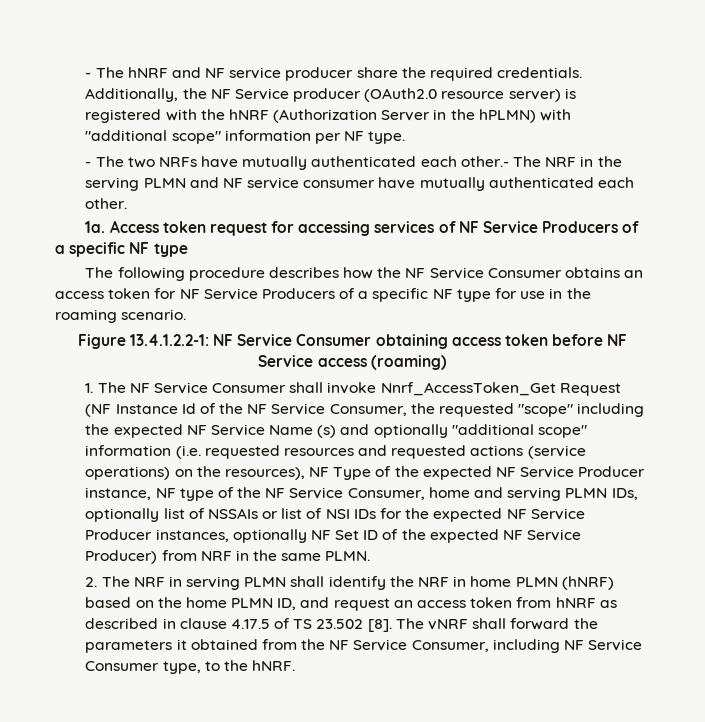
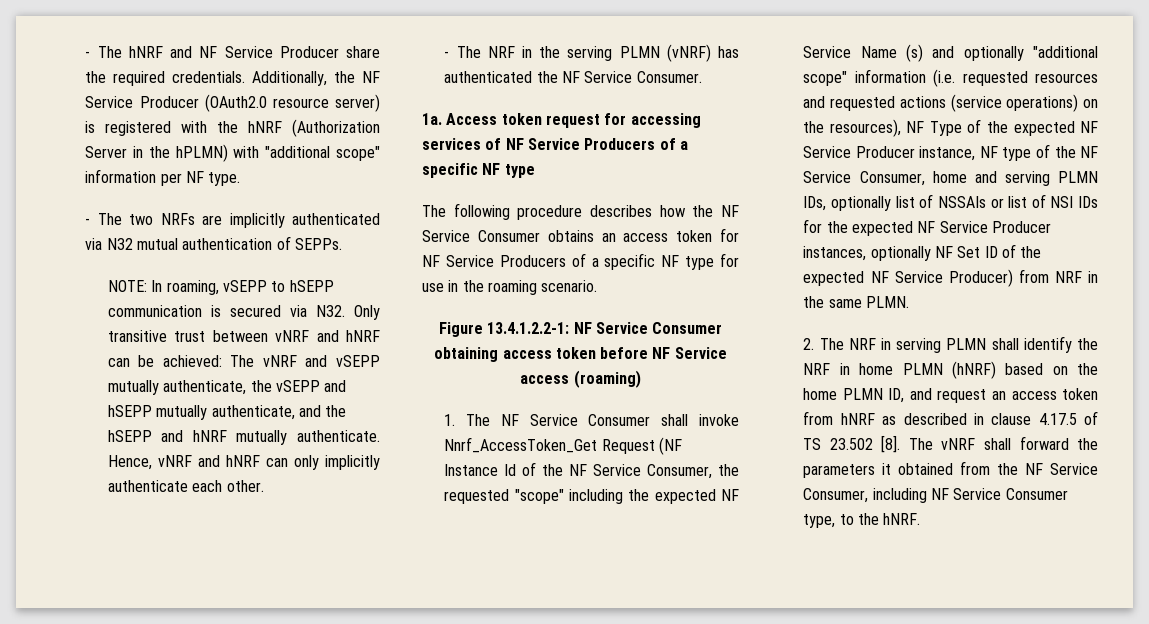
- - The hNRF and NF service producer share the required credentials.
+ - The hNRF and NF Service Producer share the required credentials.
- Additionally, the NF Service producer (OAuth2.0 resource server) is registered with the hNRF (Authorization Server in the hPLMN) with "additional scope" information per NF type.
+ Additionally, the NF Service Producer (OAuth2.0 resource server) is registered with the hNRF (Authorization Server in the hPLMN) with "additional scope" information per NF type.
- - The two NRFs have mutually authenticated each other.- The NRF in the serving PLMN and NF service consumer have mutually authenticated each other.
+ - The two NRFs are implicitly authenticated via N32 mutual authentication of SEPPs.
+ NOTE: In roaming, vSEPP to hSEPP communication is secured via N32. Only transitive trust between vNRF and hNRF can be achieved: The vNRF and vSEPP mutually authenticate, the vSEPP and hSEPP mutually authenticate, and the hSEPP and hNRF mutually authenticate. Hence, vNRF and hNRF can only implicitly authenticate each other.
+ - The NRF in the serving PLMN (vNRF) has authenticated the NF Service Consumer.

